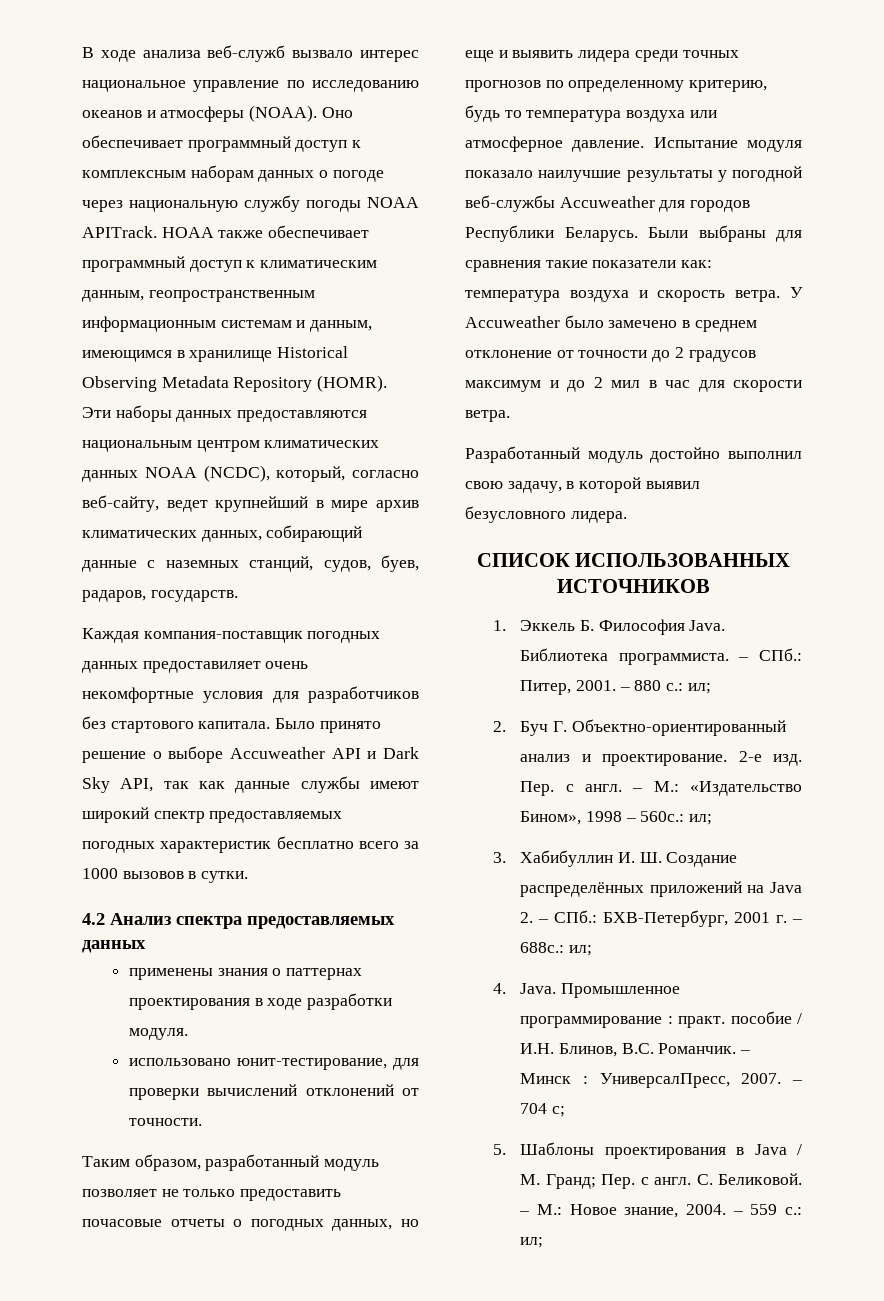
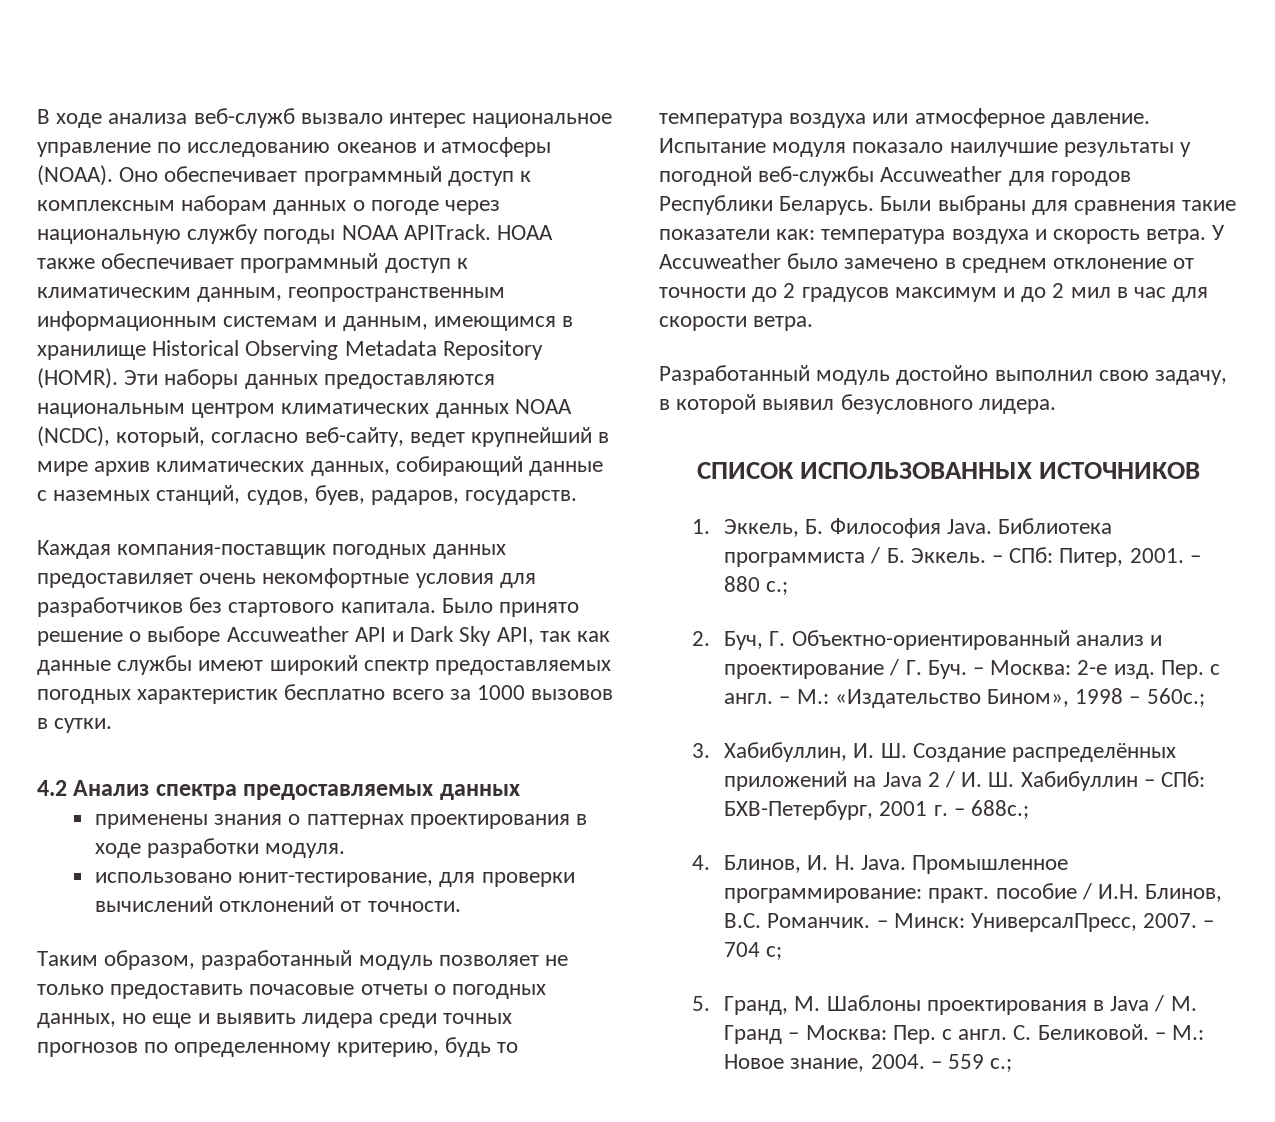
- 1. Эккель Б. Философия Java.
+ 1. Эккель, Б. Философия Java.
- Библиотека программиста. – СПб.: Питер, 2001.
+ Библиотека программиста / Б. Эккель. – СПб: Питер, 2001.
- – 880 с.: ил;
- 2. Буч Г. Объектно-ориентированный анализ и проектирование. 2-е изд.
+ – 880 с.;
+ 2. Буч, Г. Объектно-ориентированный анализ и проектирование / Г. Буч. – Москва: 2-е изд.
- – М.: «Издательство Бином», 1998 – 560с.: ил;
+ – М.: «Издательство Бином», 1998 – 560с.;
- 3. Хабибуллин И. Ш. Создание распределённых приложений на Java 2. – СПб.: БХВ-Петербург, 2001 г. – 688с.: ил;
+ 3. Хабибуллин, И. Ш. Создание распределённых приложений на Java 2 / И. Ш. Хабибуллин – СПб: БХВ-Петербург, 2001 г. – 688с.;
- 4. Java. Промышленное программирование : практ. пособие / И.Н. Блинов, В.С. Романчик.
+ 4. Блинов, И. Н. Java. Промышленное программирование: практ. пособие / И.Н. Блинов, В.С. Романчик.
- – Минск : УниверсалПресс, 2007.
+ – Минск: УниверсалПресс, 2007.
- 5. Шаблоны проектирования в Java / М. Гранд; Пер. с англ.
+ 5. Гранд, М. Шаблоны проектирования в Java / М. Гранд – Москва: Пер. с англ.
- – 559 с.: ил;
+ – 559 с.;

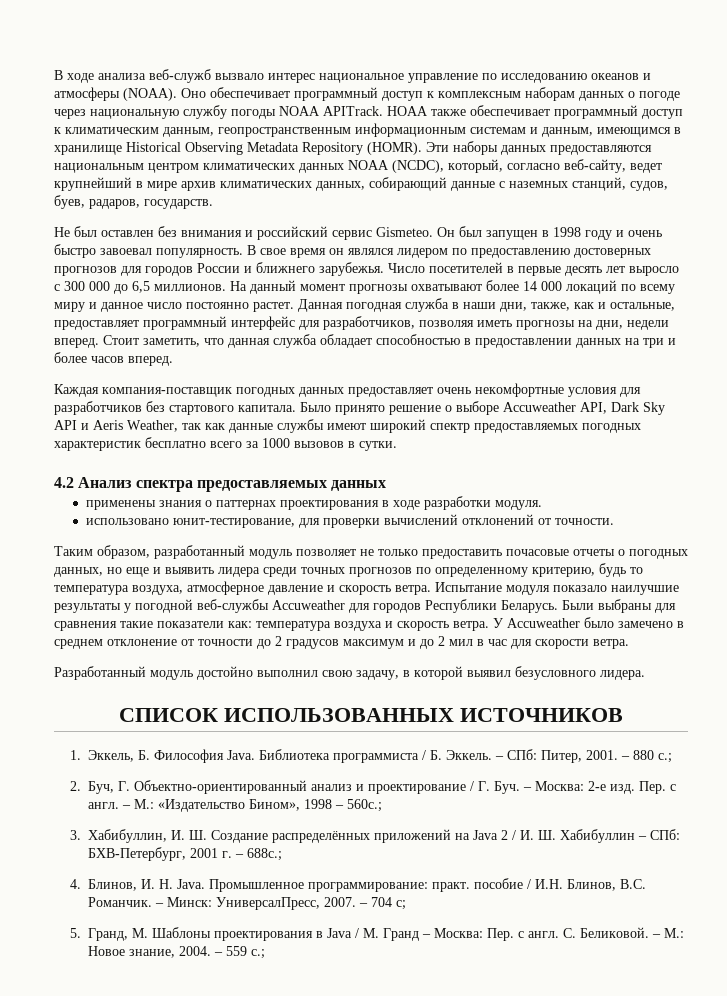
+ Не был оставлен без внимания и российский сервис Gismeteo. Он был запущен в 1998 году и очень быстро завоевал популярность. В свое время он являлся лидером по предоставлению достоверных прогнозов для городов России и ближнего зарубежья. Число посетителей в первые десять лет выросло с 300 000 до 6,5 миллионов. На данный момент прогнозы охватывают более 14 000 локаций по всему миру и данное число постоянно растет. Данная погодная служба в наши дни, также, как и остальные, предоставляет программный интерфейс для разработчиков, позволяя иметь прогнозы на дни, недели вперед. Стоит заметить, что данная служба обладает способностью в предоставлении данных на три и более часов вперед.
- Каждая компания-поставщик погодных данных предоставиляет очень некомфортные условия для разработчиков без стартового капитала.
+ Каждая компания-поставщик погодных данных предоставляет очень некомфортные условия для разработчиков без стартового капитала.
- Было принято решение о выборе Accuweather API и Dark Sky API, так как данные службы имеют широкий спектр предоставляемых погодных характеристик бесплатно всего за 1000 вызовов в сутки.
+ Было принято решение о выборе Accuweather API, Dark Sky API и Aeris Weather, так как данные службы имеют широкий спектр предоставляемых погодных характеристик бесплатно всего за 1000 вызовов в сутки.
- Таким образом, разработанный модуль позволяет не только предоставить почасовые отчеты о погодных данных, но еще и выявить лидера среди точных прогнозов по определенному критерию, будь то температура воздуха или атмосферное давление.
+ Таким образом, разработанный модуль позволяет не только предоставить почасовые отчеты о погодных данных, но еще и выявить лидера среди точных прогнозов по определенному критерию, будь то температура воздуха, атмосферное давление и скорость ветра.

